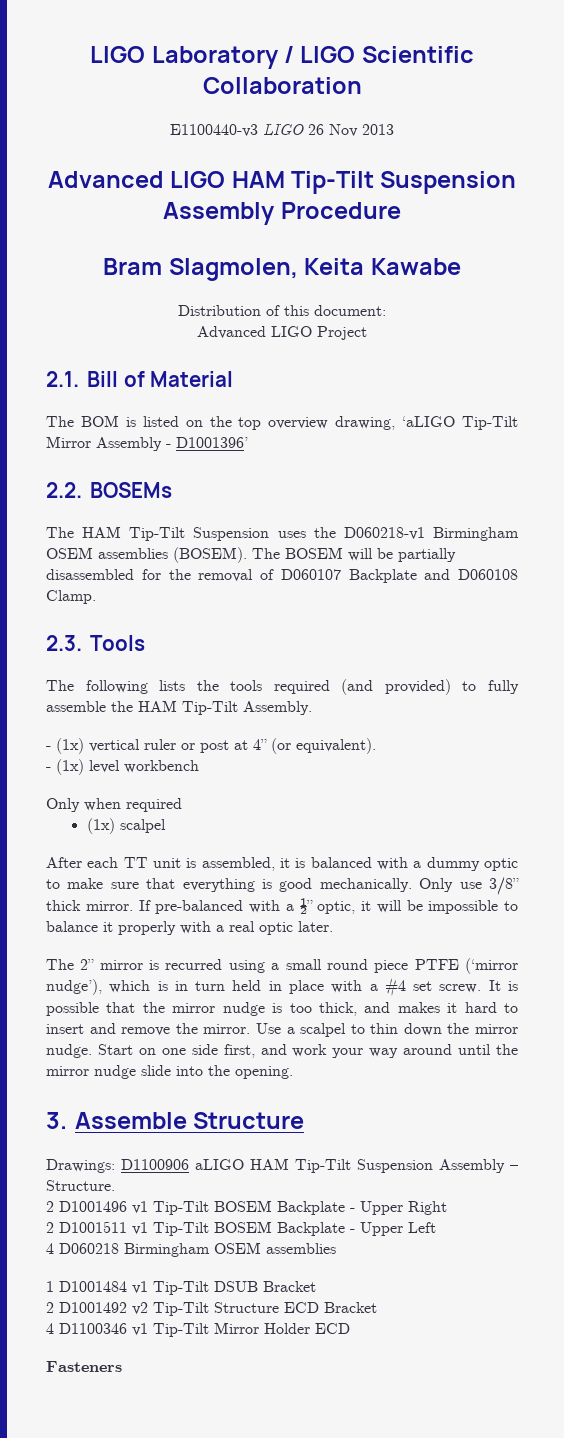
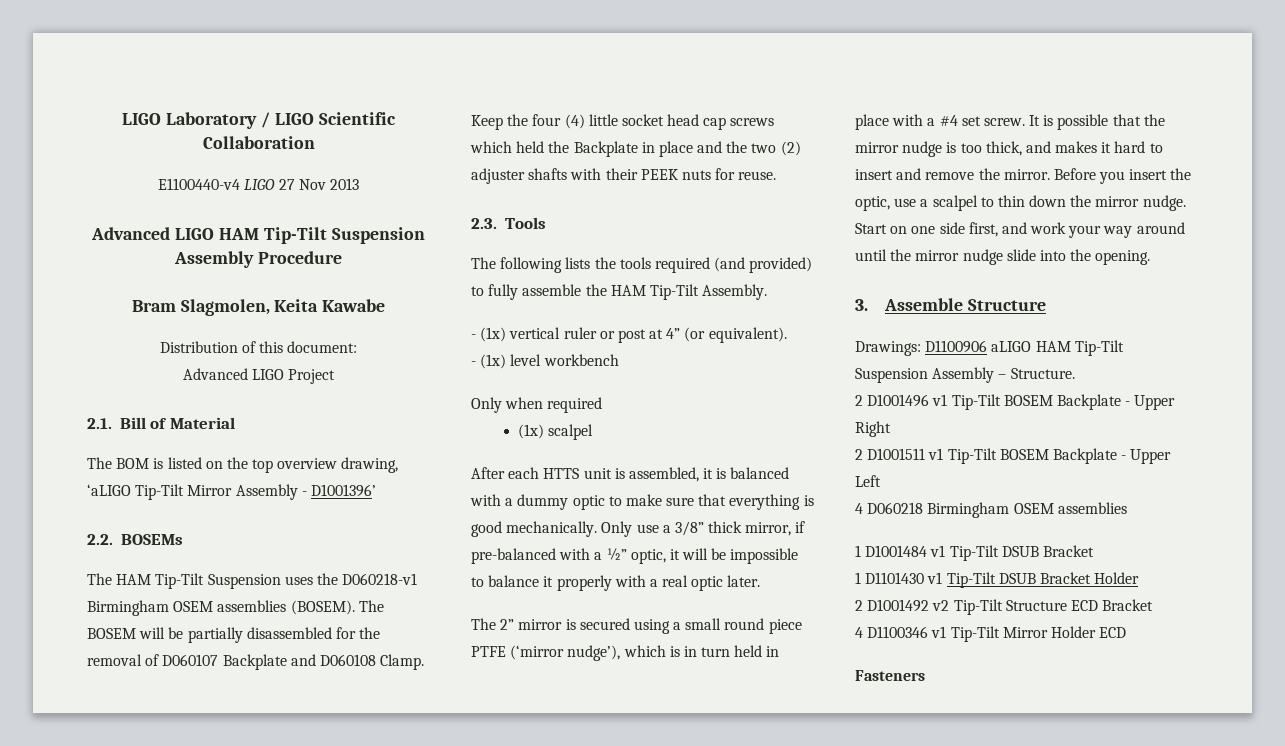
- E1100440-v3 LIGO 26 Nov 2013
+ E1100440-v4 LIGO 27 Nov 2013
+ Keep the four (4) little socket head cap screws which held the Backplate in place and the two (2) adjuster shafts with their PEEK nuts for reuse.
- After each TT unit is assembled, it is balanced with a dummy optic to make sure that everything is good mechanically.
+ After each HTTS unit is assembled, it is balanced with a dummy optic to make sure that everything is good mechanically.
- Only use 3/8” thick mirror. If pre-balanced with a ½” optic, it will be impossible to balance it properly with a real optic later.
+ Only use a 3/8” thick mirror, if pre-balanced with a ½” optic, it will be impossible to balance it properly with a real optic later.
- The 2” mirror is recurred using a small round piece PTFE (‘mirror nudge’), which is in turn held in place with a #4 set screw.
+ The 2” mirror is secured using a small round piece PTFE (‘mirror nudge’), which is in turn held in place with a #4 set screw.
- Use a scalpel to thin down the mirror nudge.
+ Before you insert the optic, use a scalpel to thin down the mirror nudge.
+ 1 D1101430 v1 Tip-Tilt DSUB Bracket Holder

